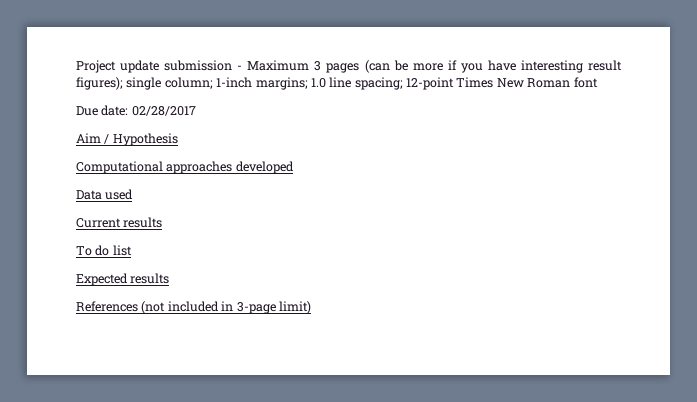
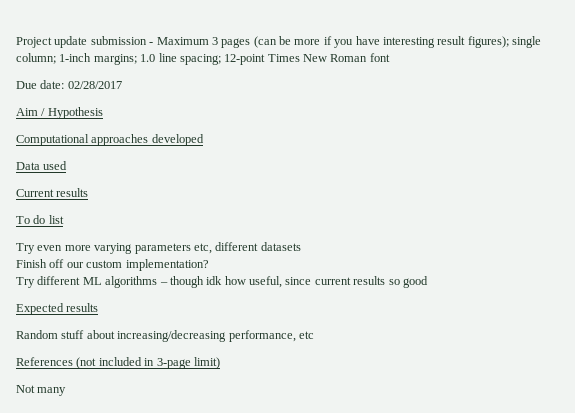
+ Try even more varying parameters etc, different datasets
+ Finish off our custom implementation?
+ Try different ML algorithms – though idk how useful, since current results so good
  Expected results
+ Random stuff about increasing/decreasing performance, etc
+ Not many

